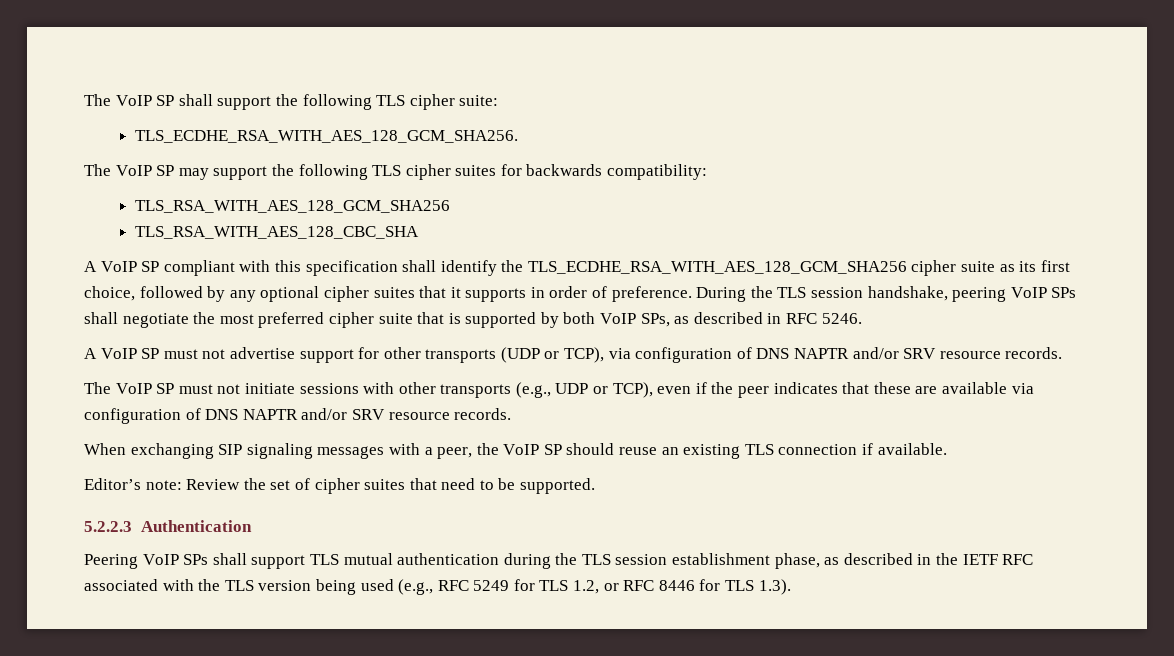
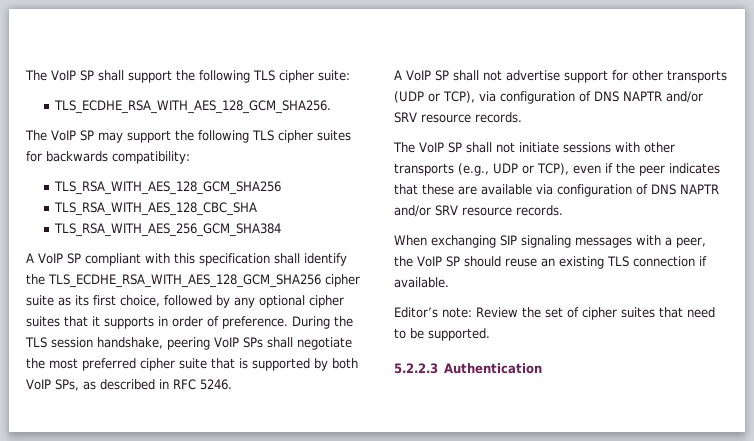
+ TLS_RSA_WITH_AES_256_GCM_SHA384
- A VoIP SP must not advertise support for other transports (UDP or TCP), via configuration of DNS NAPTR and/or SRV resource records.
+ A VoIP SP shall not advertise support for other transports (UDP or TCP), via configuration of DNS NAPTR and/or SRV resource records.
- The VoIP SP must not initiate sessions with other transports (e.g., UDP or TCP), even if the peer indicates that these are available via configuration of DNS NAPTR and/or SRV resource records.
+ The VoIP SP shall not initiate sessions with other transports (e.g., UDP or TCP), even if the peer indicates that these are available via configuration of DNS NAPTR and/or SRV resource records.
- Peering VoIP SPs shall support TLS mutual authentication during the TLS session establishment phase, as described in the IETF RFC associated with the TLS version being used (e.g., RFC 5249 for TLS 1.2, or RFC 8446 for TLS 1.3).

